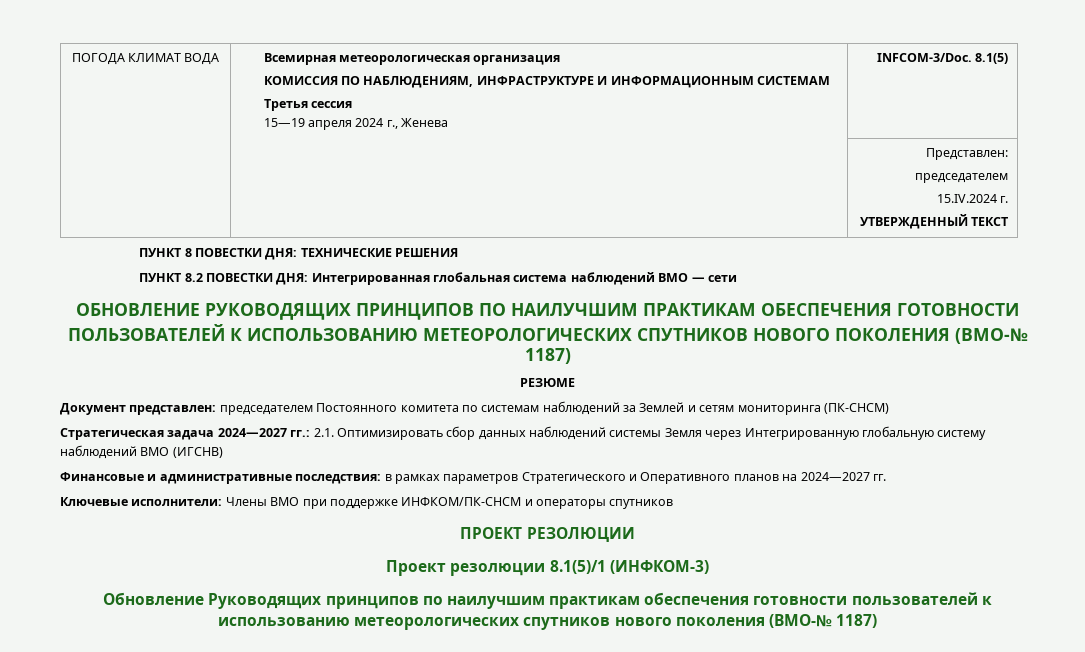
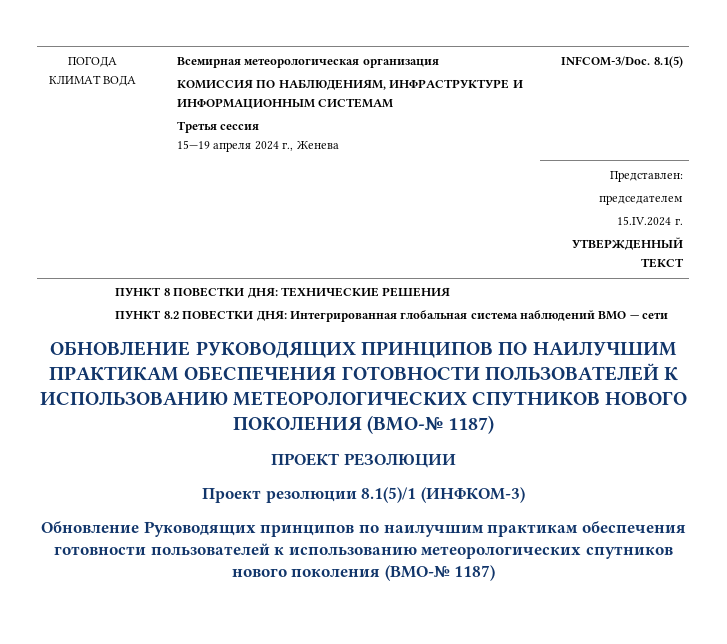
- РЕЗЮМЕ
- Документ представлен: председателем Постоянного комитета по системам наблюдений за Землей и сетям мониторинга (ПК-СНСМ)
- Стратегическая задача 2024—2027 гг.: 2.1. Оптимизировать сбор данных наблюдений системы Земля через Интегрированную глобальную систему наблюдений ВМО (ИГСНВ)
- Финансовые и административные последствия: в рамках параметров Стратегического и Оперативного планов на 2024—2027 гг.
- Ключевые исполнители: Члены ВМО при поддержке ИНФКОМ/ПК-СНСМ и операторы спутников

